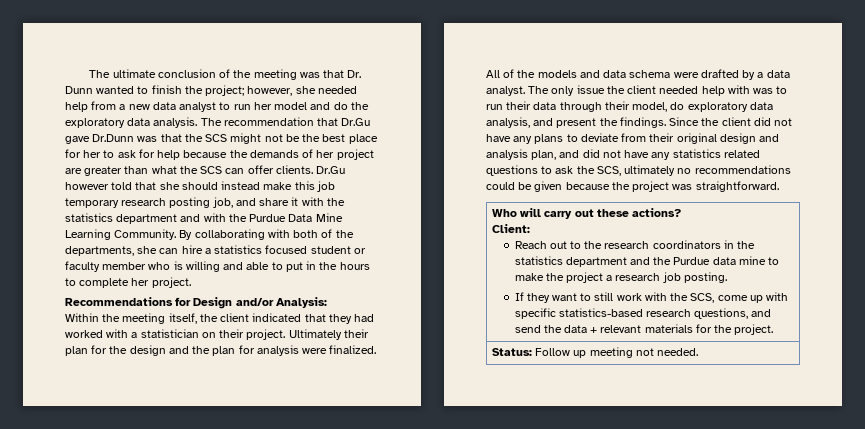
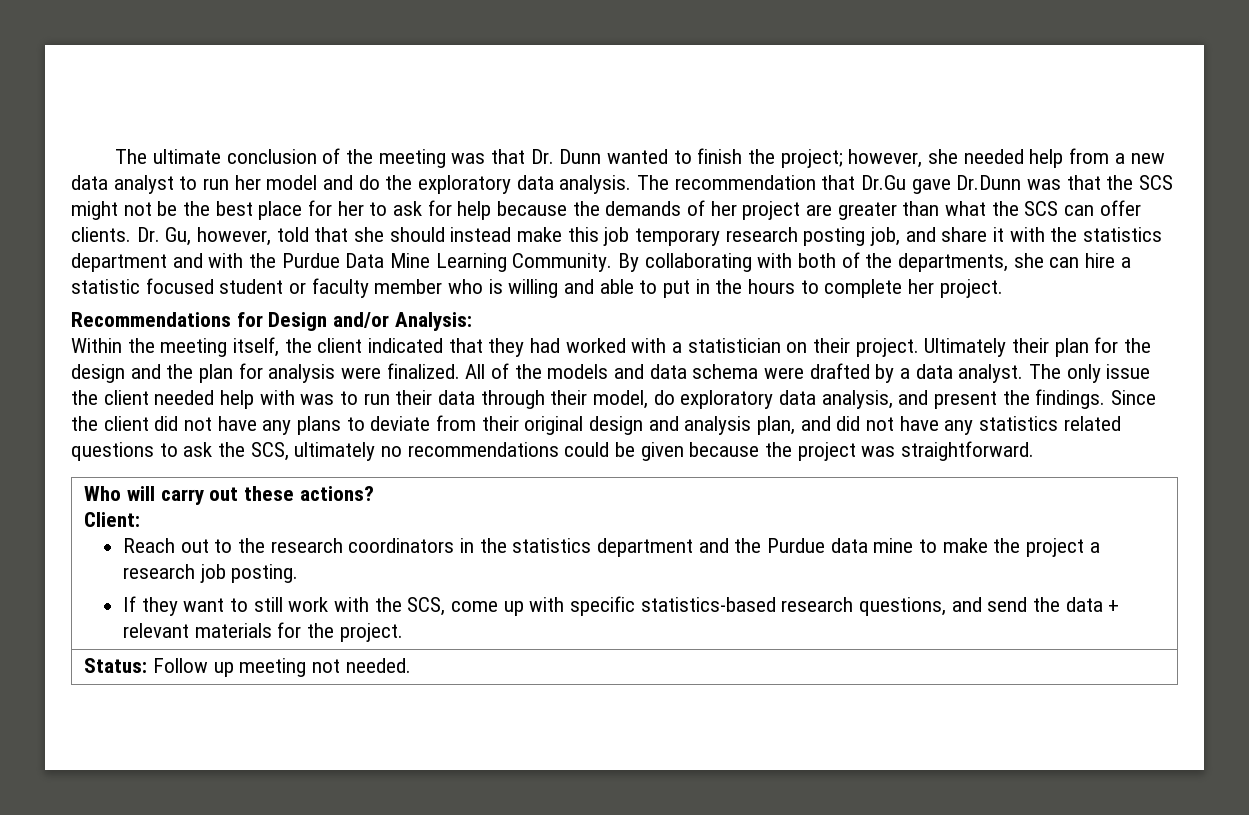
- Dr.Gu however told that she should instead make this job temporary research posting job, and share it with the statistics department and with the Purdue Data Mine Learning Community.
+ Dr. Gu, however, told that she should instead make this job temporary research posting job, and share it with the statistics department and with the Purdue Data Mine Learning Community.
- By collaborating with both of the departments, she can hire a statistics focused student or faculty member who is willing and able to put in the hours to complete her project.
+ By collaborating with both of the departments, she can hire a statistic focused student or faculty member who is willing and able to put in the hours to complete her project.

